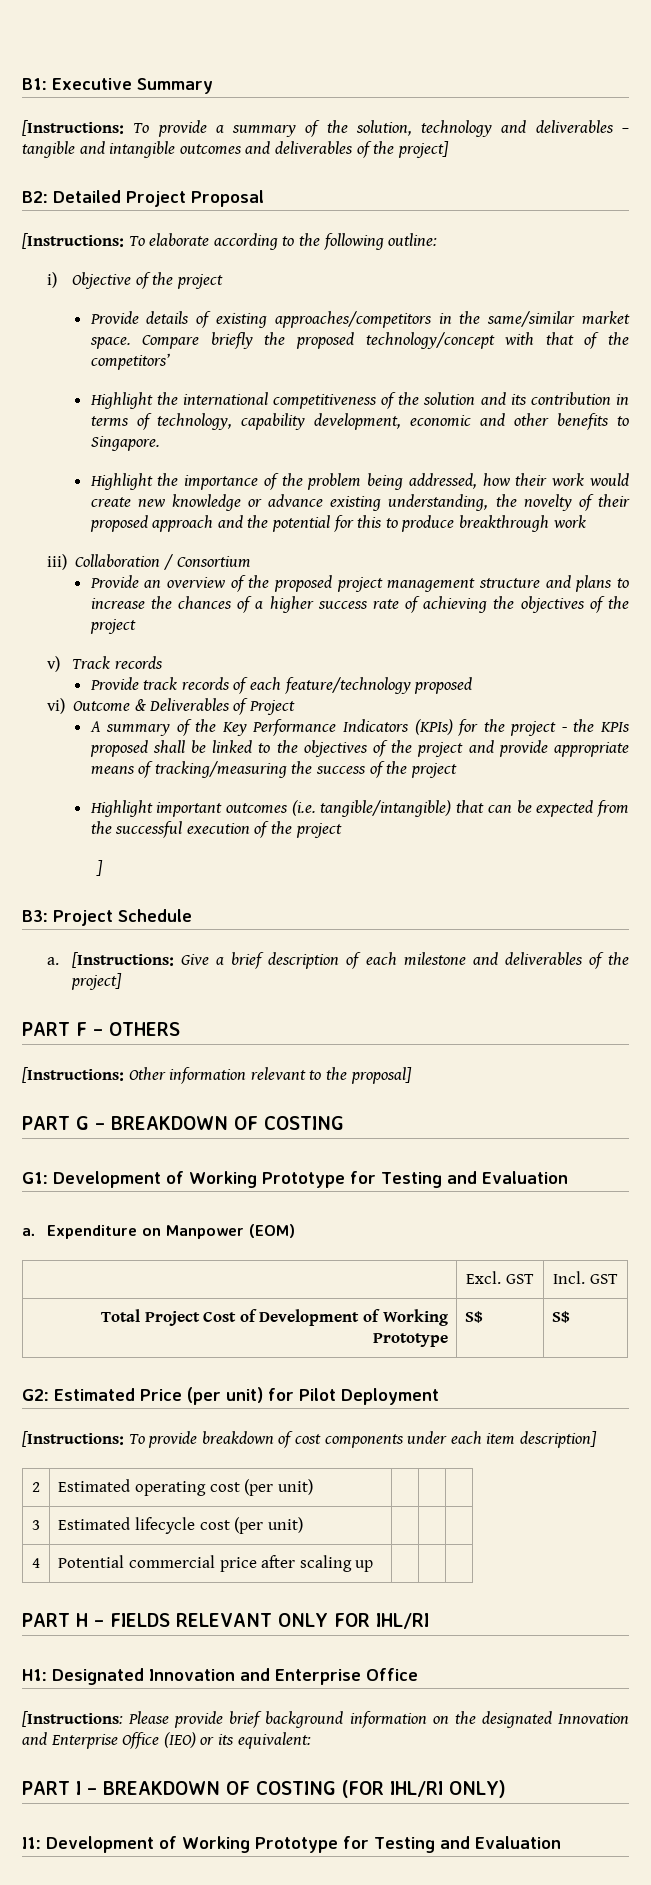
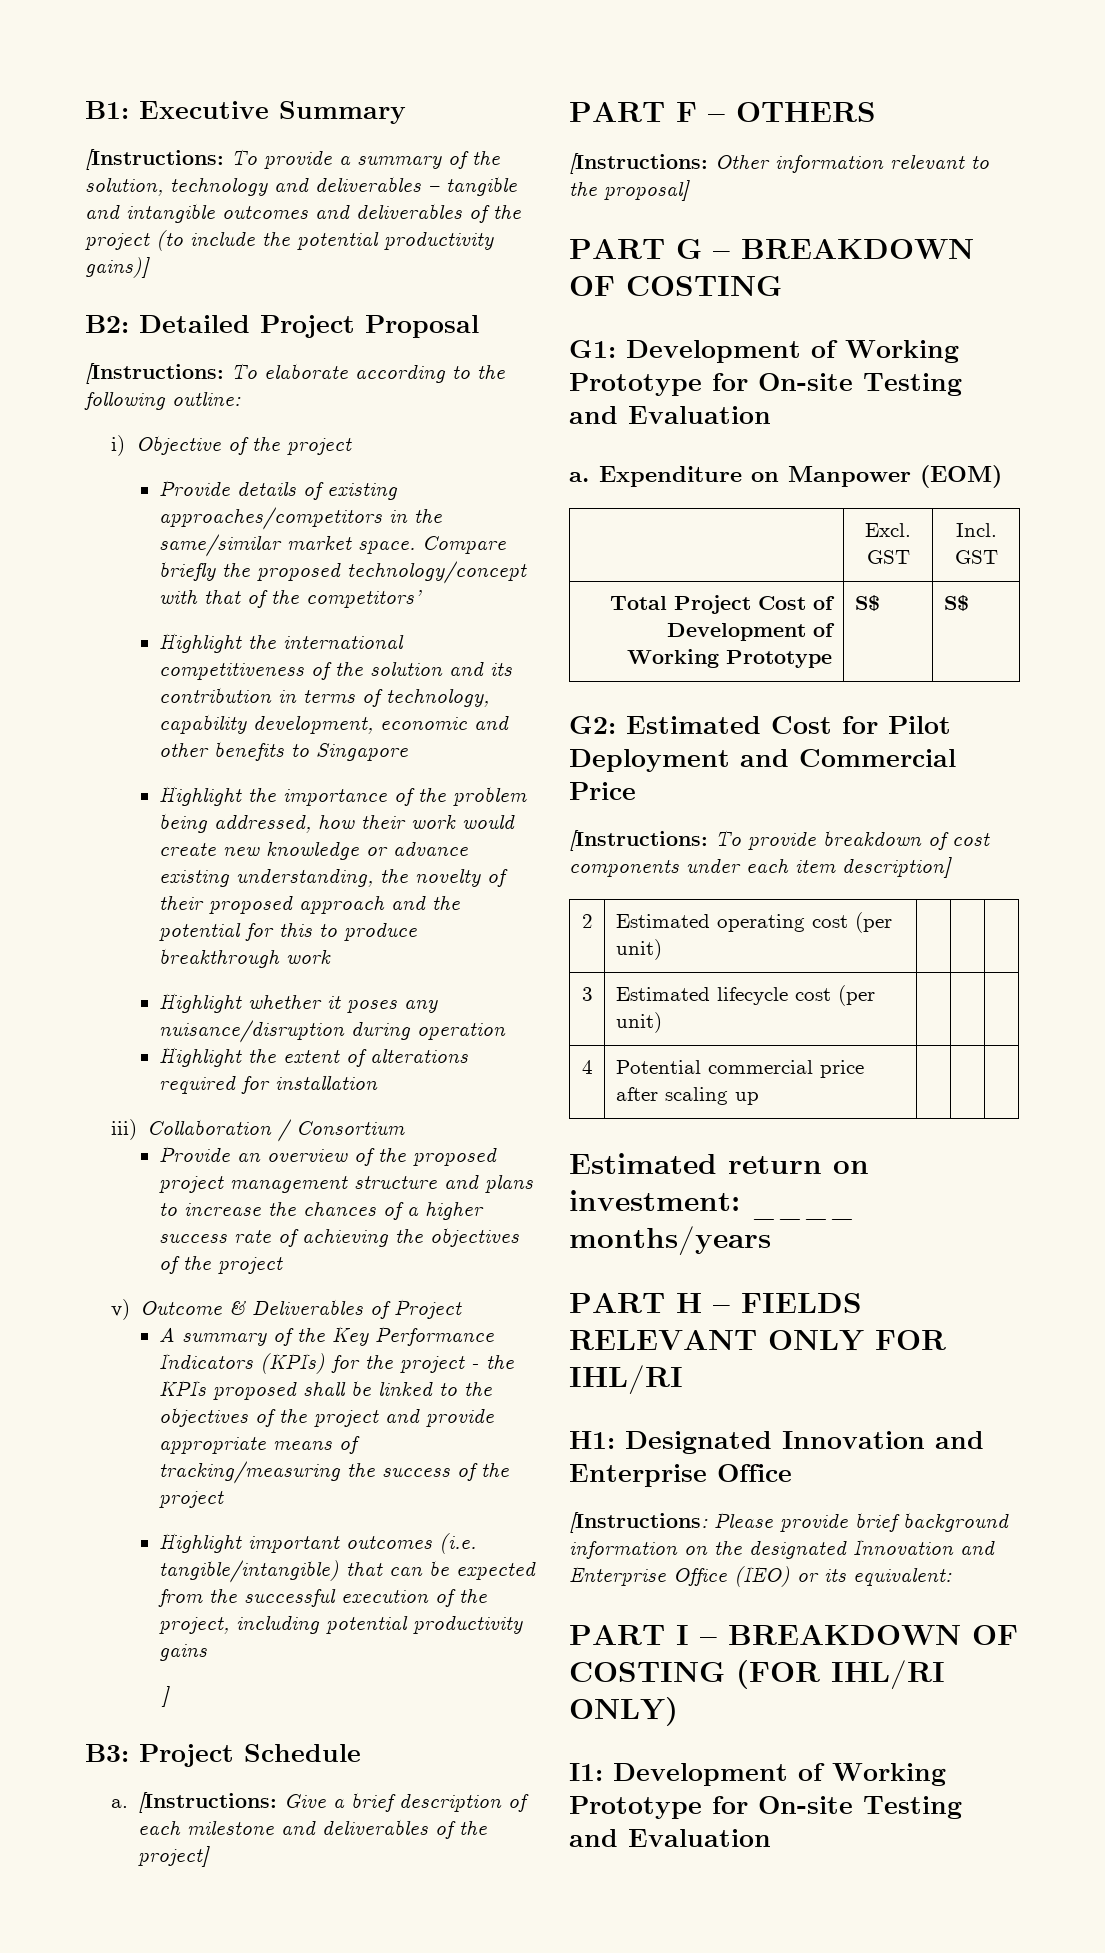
- [Instructions: To provide a summary of the solution, technology and deliverables – tangible and intangible outcomes and deliverables of the project]
+ [Instructions: To provide a summary of the solution, technology and deliverables – tangible and intangible outcomes and deliverables of the project (to include the potential productivity gains)]
- Highlight the international competitiveness of the solution and its contribution in terms of technology, capability development, economic and other benefits to Singapore.
+ Highlight the international competitiveness of the solution and its contribution in terms of technology, capability development, economic and other benefits to Singapore
+ Highlight whether it poses any nuisance/disruption during operation
+ Highlight the extent of alterations required for installation
- v) Track records
- Provide track records of each feature/technology proposed
- vi) Outcome & Deliverables of Project
+ v) Outcome & Deliverables of Project
- Highlight important outcomes (i.e. tangible/intangible) that can be expected from the successful execution of the project
+ Highlight important outcomes (i.e. tangible/intangible) that can be expected from the successful execution of the project, including potential productivity gains
- G1: Development of Working Prototype for Testing and Evaluation
+ G1: Development of Working Prototype for On-site Testing and Evaluation
- G2: Estimated Price (per unit) for Pilot Deployment
+ G2: Estimated Cost for Pilot Deployment and Commercial Price
+ Estimated return on investment: ____ months/years
- I1: Development of Working Prototype for Testing and Evaluation
+ I1: Development of Working Prototype for On-site Testing and Evaluation

